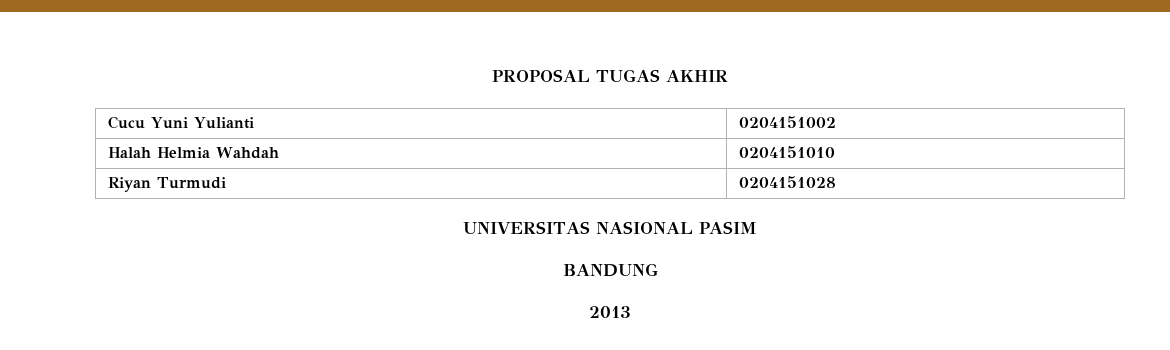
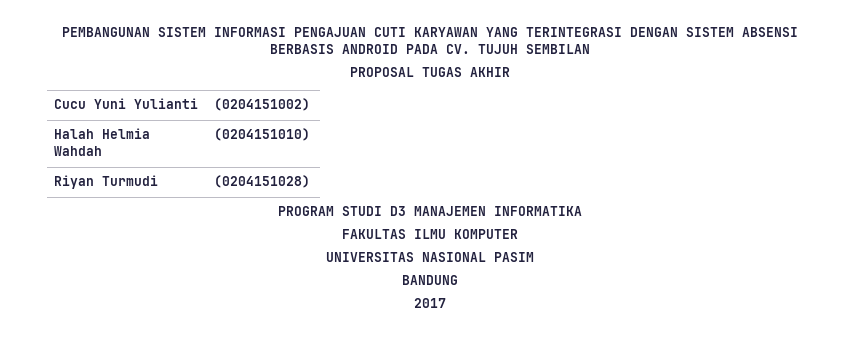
+ PEMBANGUNAN SISTEM INFORMASI PENGAJUAN CUTI KARYAWAN YANG TERINTEGRASI DENGAN SISTEM ABSENSI BERBASIS ANDROID PADA CV. TUJUH SEMBILAN
- Cucu Yuni Yulianti | 0204151002
+ Cucu Yuni Yulianti | (0204151002)
- Halah Helmia Wahdah | 0204151010
+ Halah Helmia Wahdah | (0204151010)
- Riyan Turmudi | 0204151028
+ Riyan Turmudi | (0204151028)
+ PROGRAM STUDI D3 MANAJEMEN INFORMATIKA
+ FAKULTAS ILMU KOMPUTER
- 2013
+ 2017

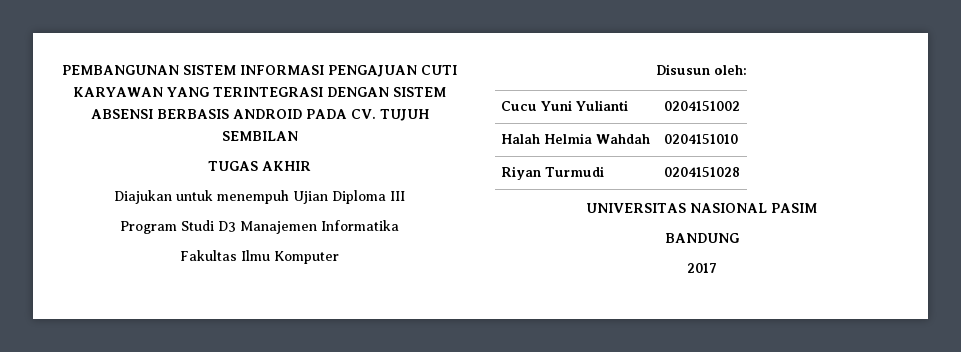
- PROPOSAL TUGAS AKHIR
+ TUGAS AKHIR
+ Diajukan untuk menempuh Ujian Diploma III
+ Program Studi D3 Manajemen Informatika
+ Fakultas Ilmu Komputer
+ Disusun oleh:
- Cucu Yuni Yulianti | (0204151002)
+ Cucu Yuni Yulianti | 0204151002
- Halah Helmia Wahdah | (0204151010)
+ Halah Helmia Wahdah | 0204151010
- Riyan Turmudi | (0204151028)
- PROGRAM STUDI D3 MANAJEMEN INFORMATIKA
- FAKULTAS ILMU KOMPUTER
+ Riyan Turmudi | 0204151028

